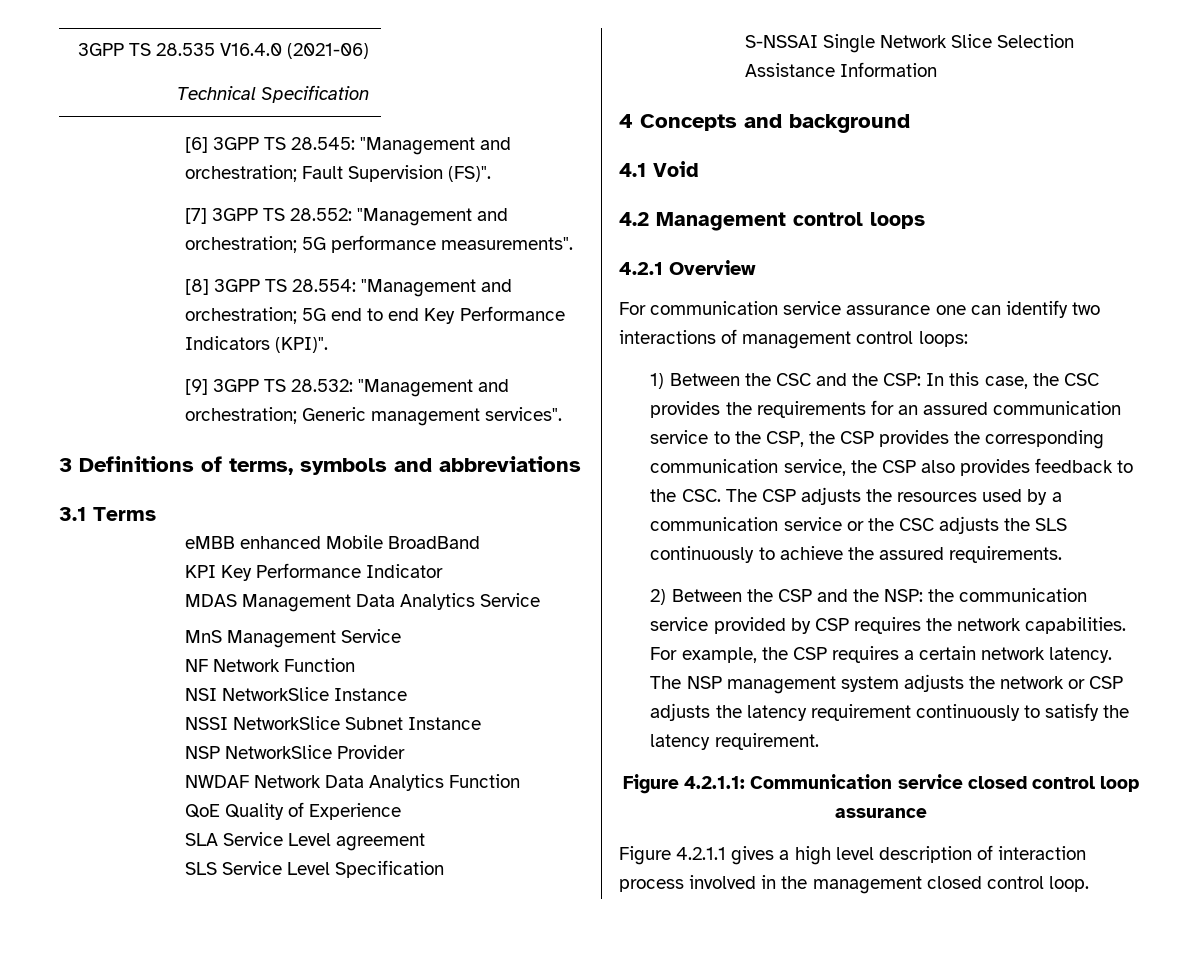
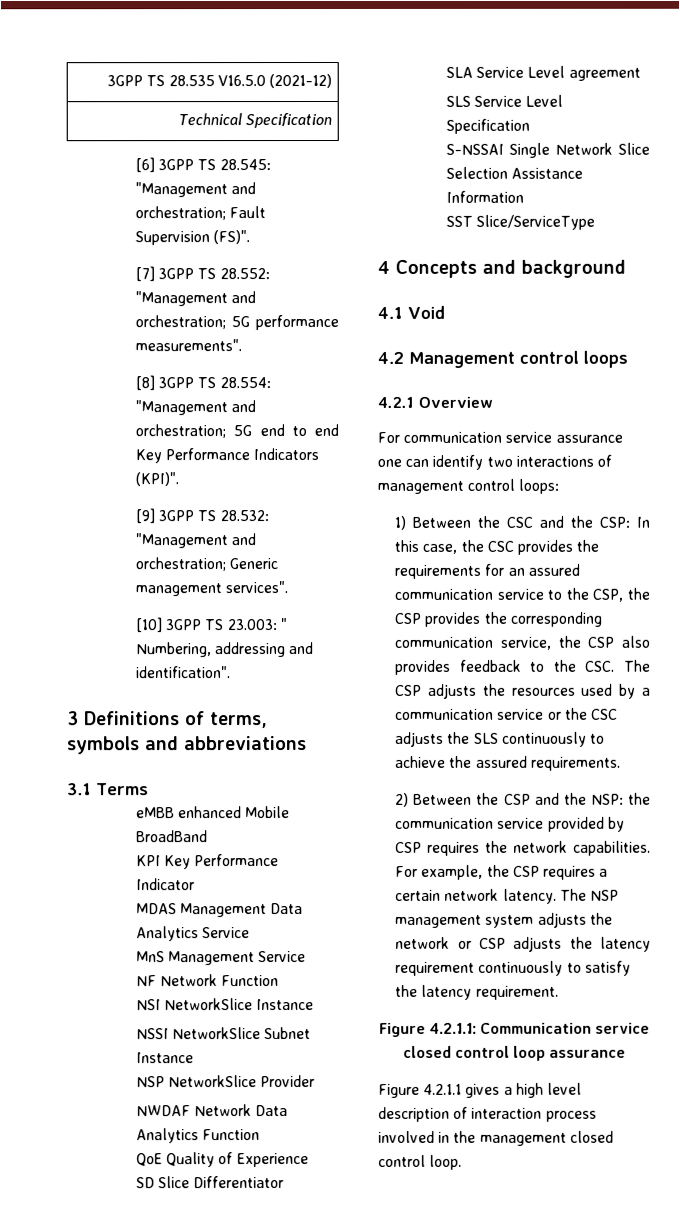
- 3GPP TS 28.535 V16.4.0 (2021-06)
+ 3GPP TS 28.535 V16.5.0 (2021-12)
+ [10] 3GPP TS 23.003: " Numbering, addressing and identification".
+ SD Slice Differentiator
+ SST Slice/ServiceType

